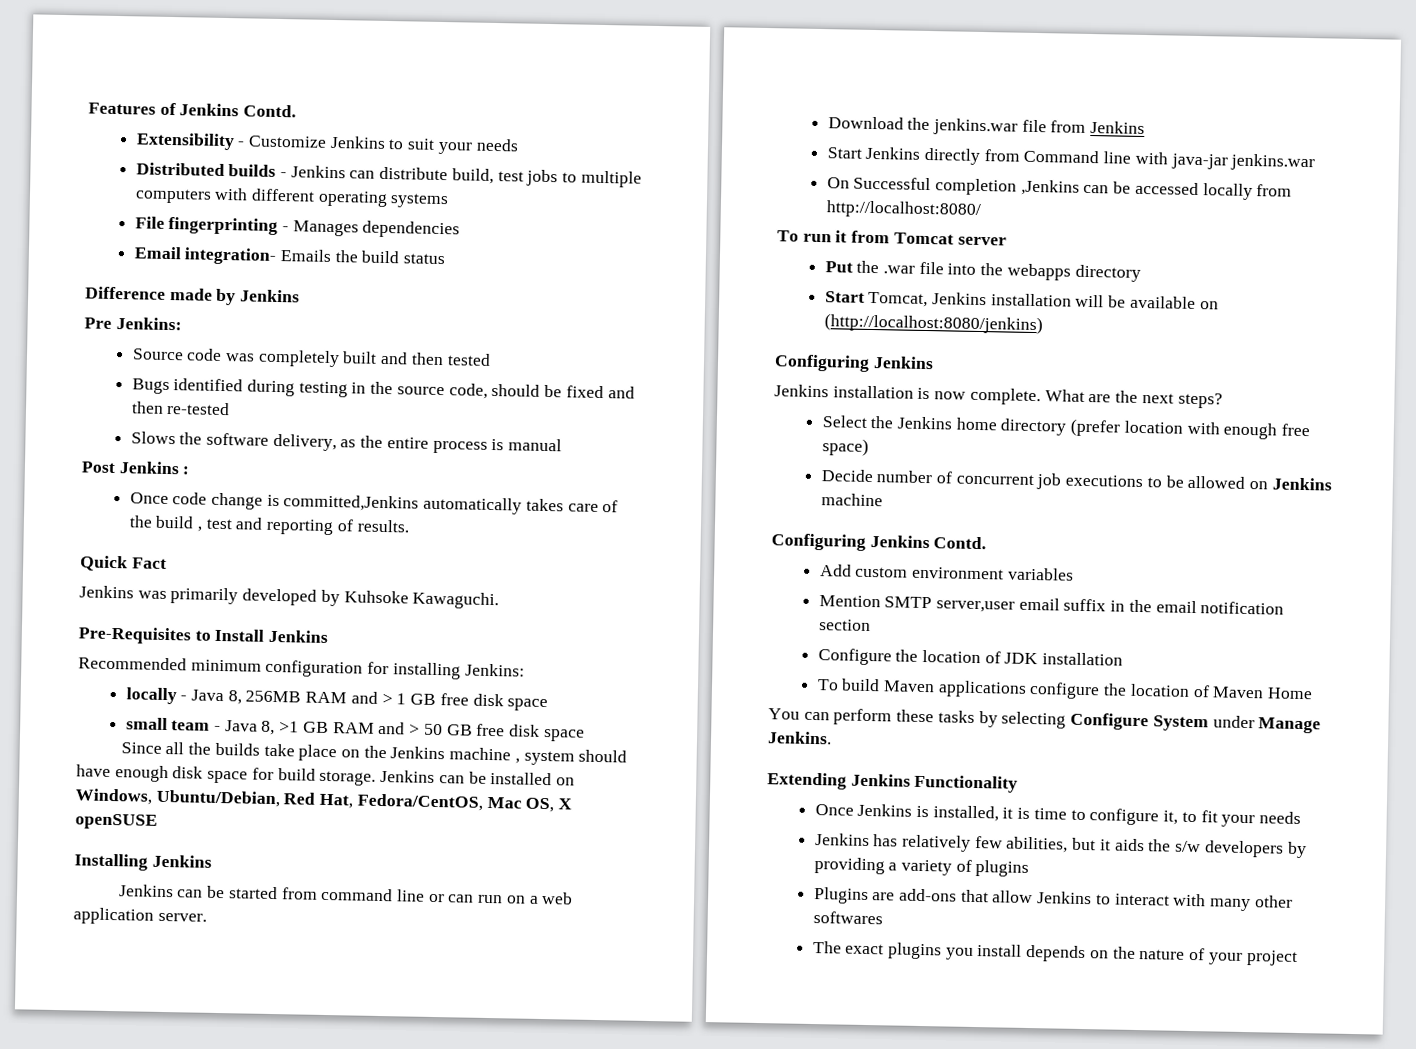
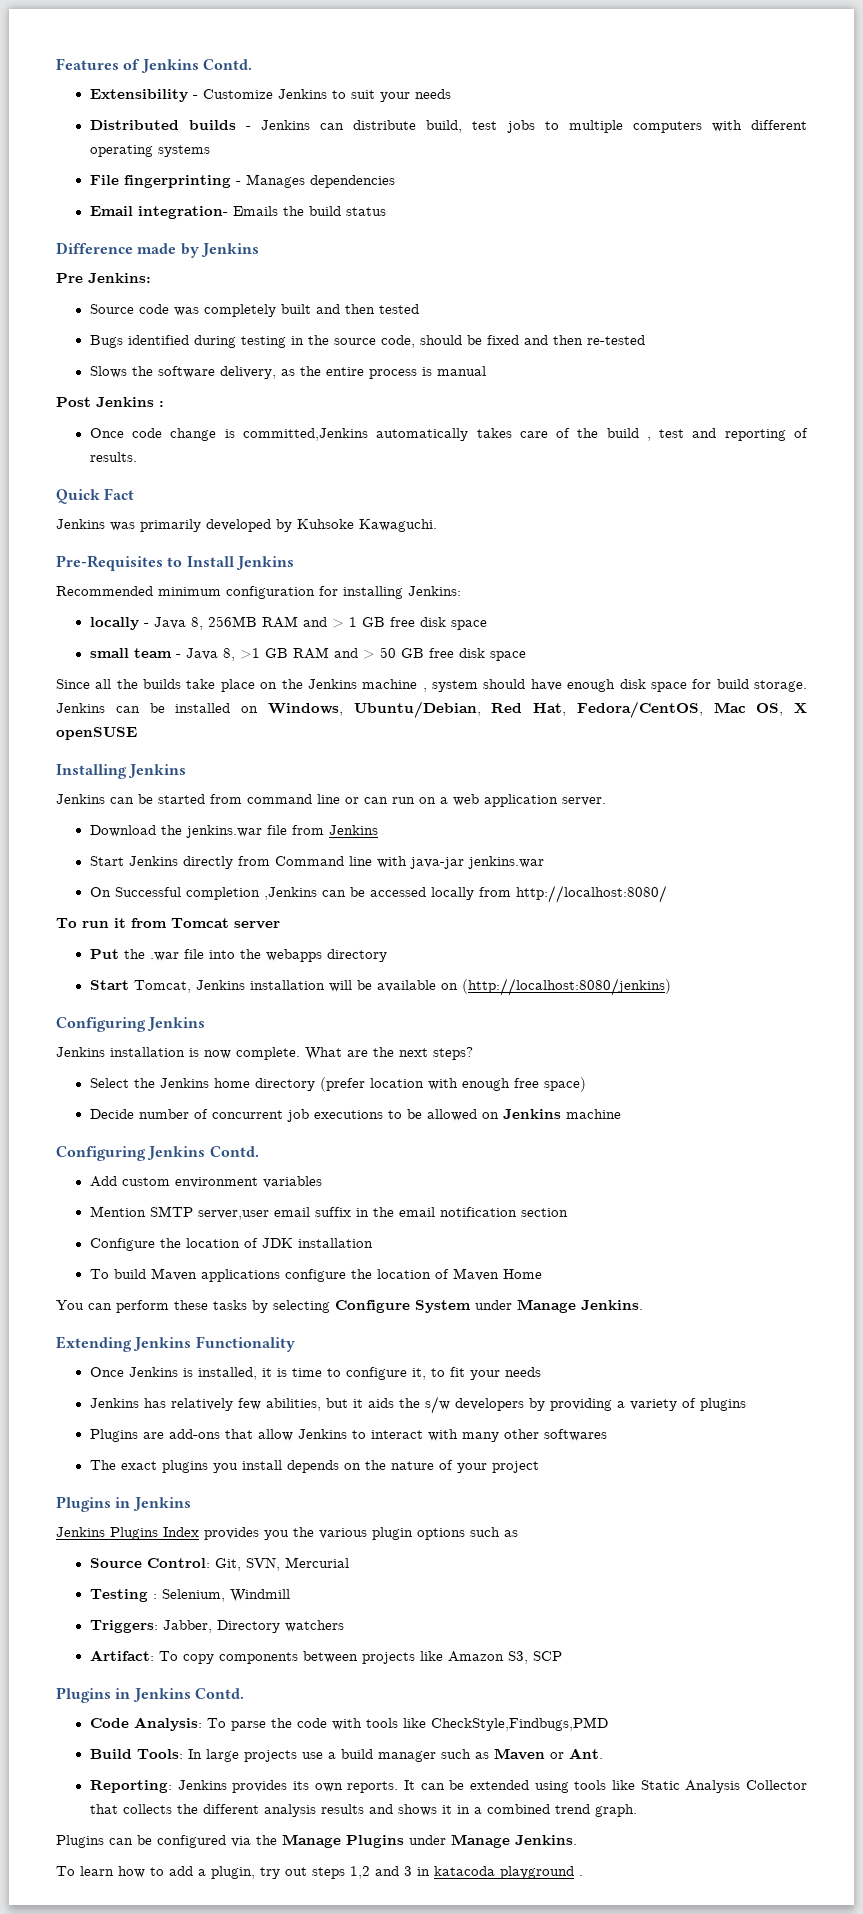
  The exact plugins you install depends on the nature of your project
+ Plugins in Jenkins
+ Jenkins Plugins Index provides you the various plugin options such as
+ Source Control: Git, SVN, Mercurial
+ Testing : Selenium, Windmill
+ Triggers: Jabber, Directory watchers
+ Artifact: To copy components between projects like Amazon S3, SCP
+ Plugins in Jenkins Contd.
+ Code Analysis: To parse the code with tools like CheckStyle,Findbugs,PMD
+ Build Tools: In large projects use a build manager such as Maven or Ant.
+ Reporting: Jenkins provides its own reports. It can be extended using tools like Static Analysis Collector that collects the different analysis results and shows it in a combined trend graph.
+ Plugins can be configured via the Manage Plugins under Manage Jenkins.
+ To learn how to add a plugin, try out steps 1,2 and 3 in katacoda playground .

